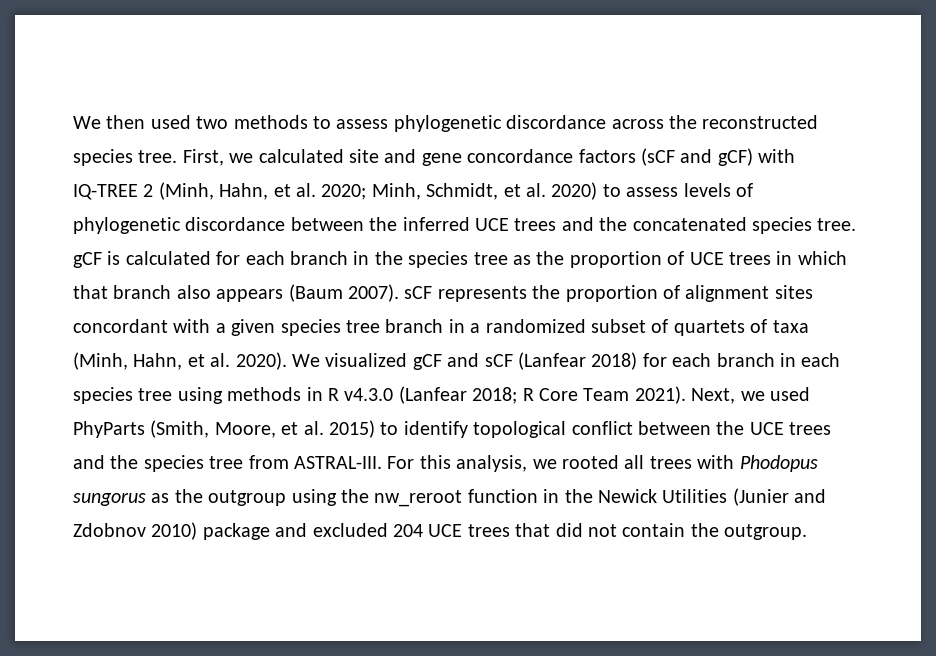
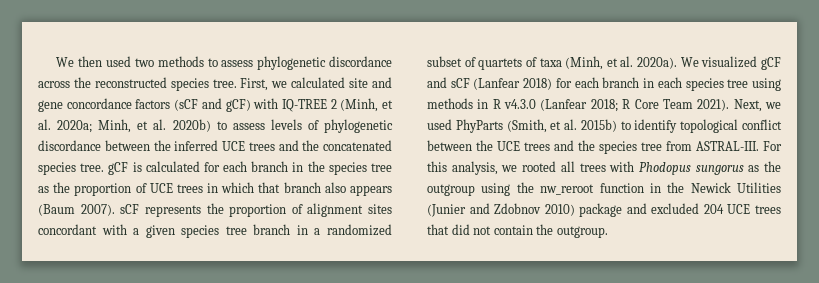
- First, we calculated site and gene concordance factors (sCF and gCF) with IQ-TREE 2 (Minh, Hahn, et al. 2020; Minh, Schmidt, et al. 2020) to assess levels of phylogenetic discordance between the inferred UCE trees and the concatenated species tree. gCF is calculated for each branch in the species tree as the proportion of UCE trees in which that branch also appears (Baum 2007). sCF represents the proportion of alignment sites concordant with a given species tree branch in a randomized subset of quartets of taxa (Minh, Hahn, et al. 2020).
+ First, we calculated site and gene concordance factors (sCF and gCF) with IQ-TREE 2 (Minh, et al. 2020a; Minh, et al. 2020b) to assess levels of phylogenetic discordance between the inferred UCE trees and the concatenated species tree. gCF is calculated for each branch in the species tree as the proportion of UCE trees in which that branch also appears (Baum 2007). sCF represents the proportion of alignment sites concordant with a given species tree branch in a randomized subset of quartets of taxa (Minh, et al. 2020a).
- Next, we used PhyParts (Smith, Moore, et al. 2015) to identify topological conflict between the UCE trees and the species tree from ASTRAL-III.
+ Next, we used PhyParts (Smith, et al. 2015b) to identify topological conflict between the UCE trees and the species tree from ASTRAL-III.

